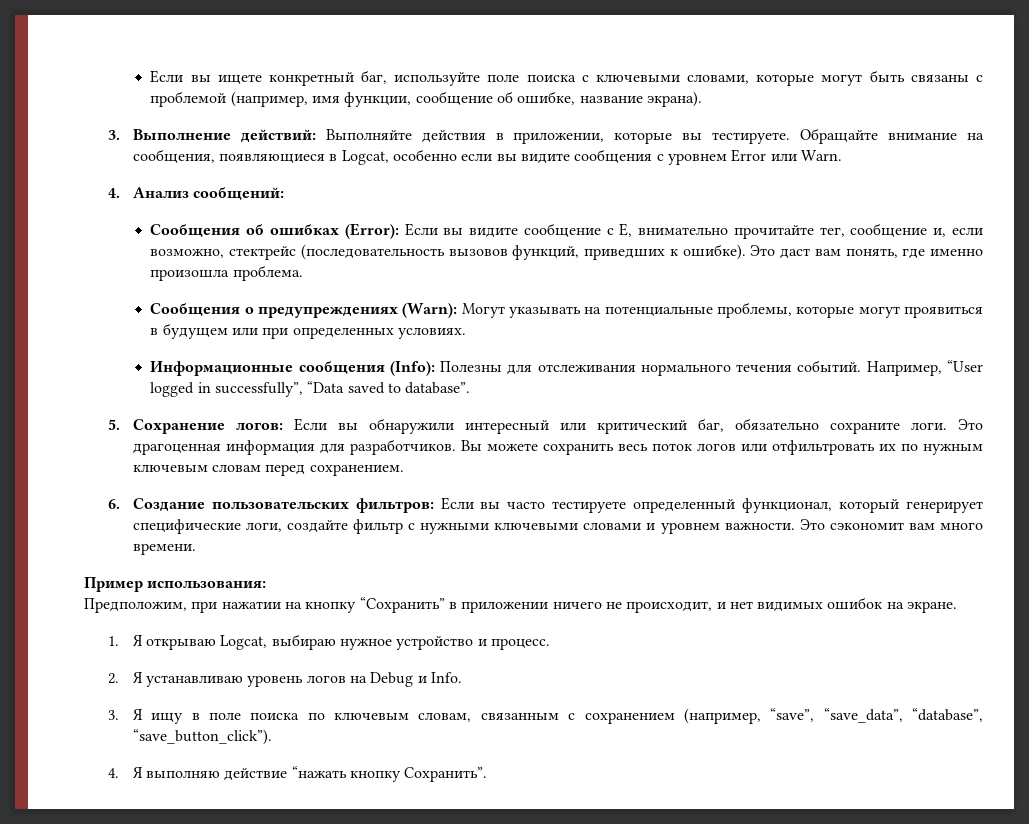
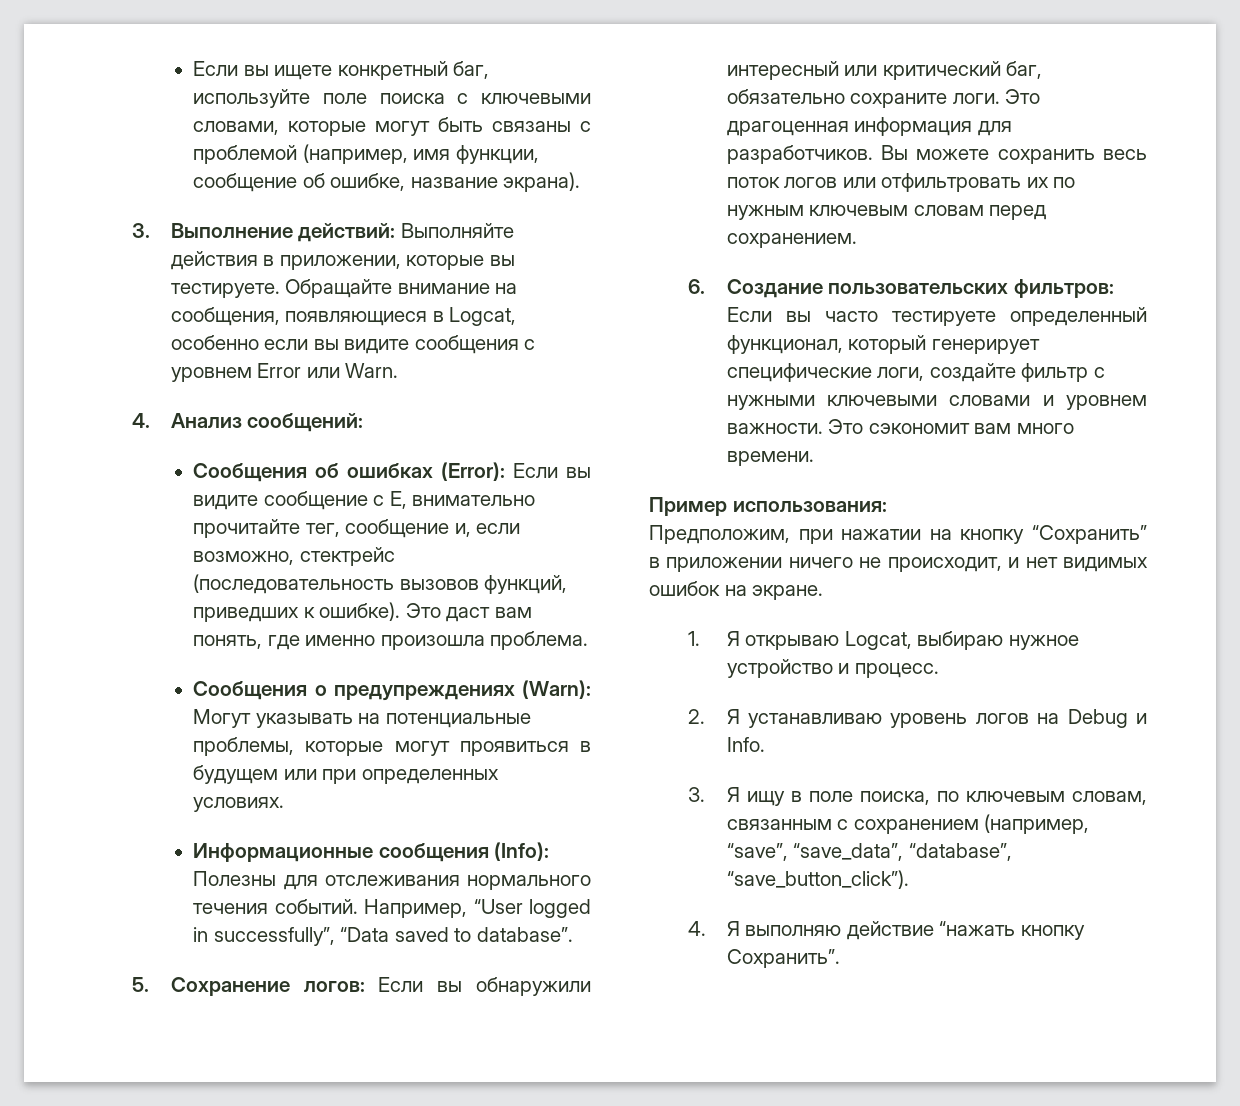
- 3. Я ищу в поле поиска по ключевым словам, связанным с сохранением (например, “save”, “save_data”, “database”, “save_button_click”).
+ 3. Я ищу в поле поиска, по ключевым словам, связанным с сохранением (например, “save”, “save_data”, “database”, “save_button_click”).

